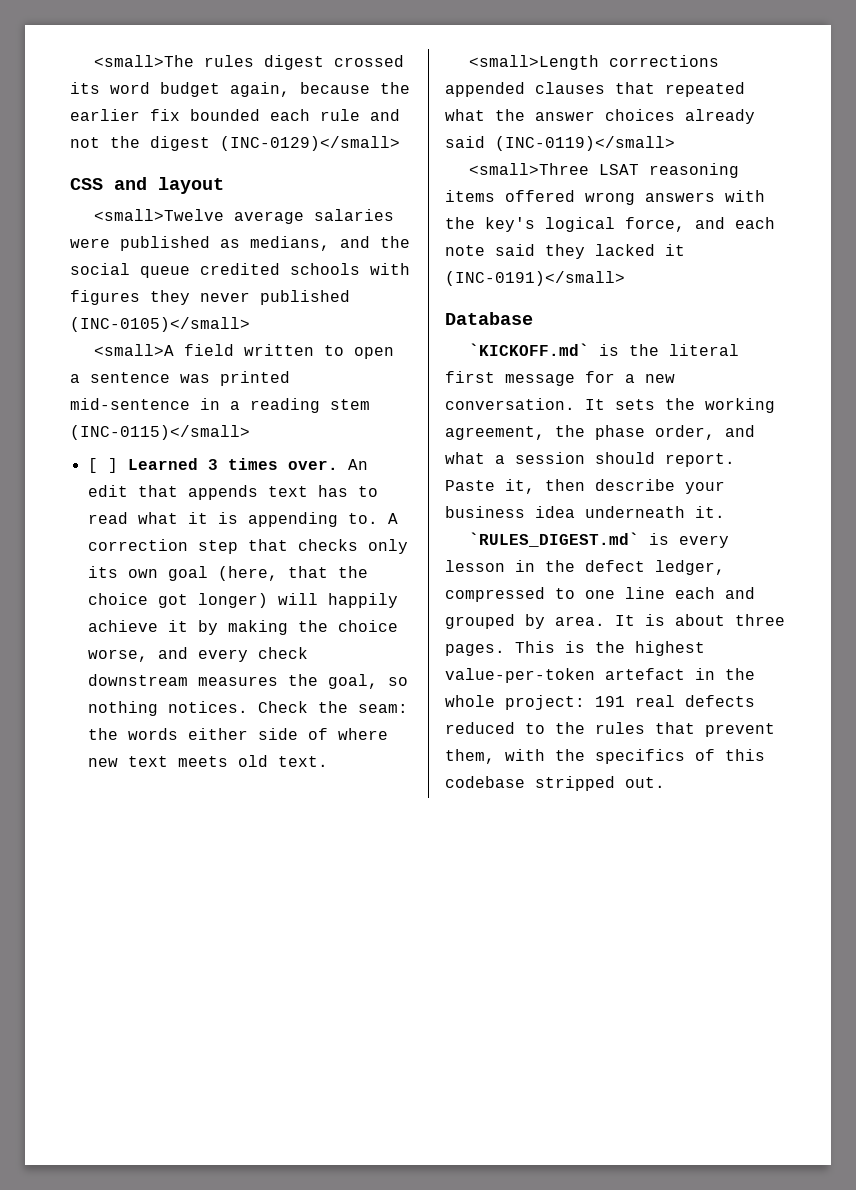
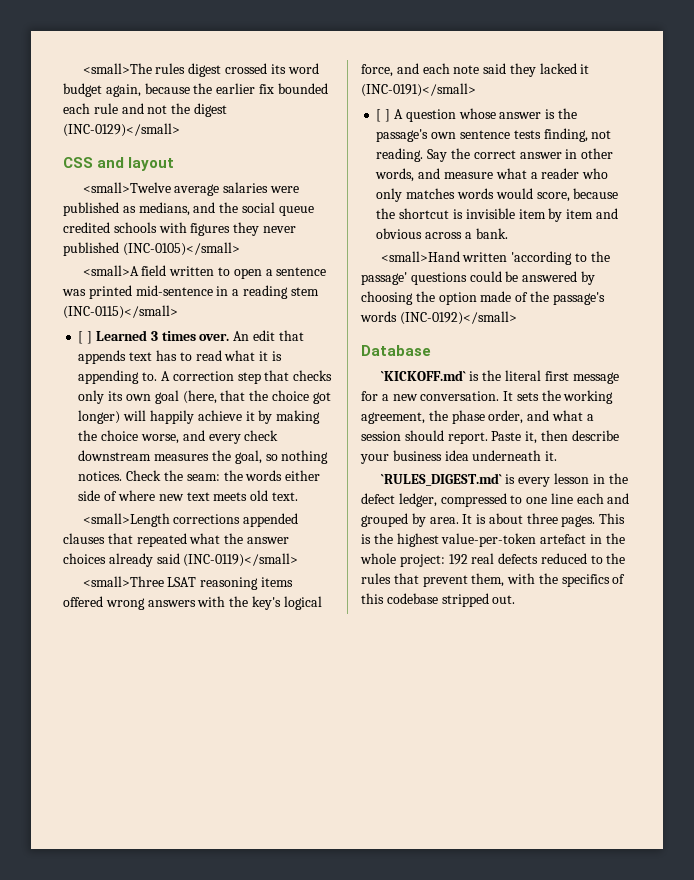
+ [ ] A question whose answer is the passage's own sentence tests finding, not reading. Say the correct answer in other words, and measure what a reader who only matches words would score, because the shortcut is invisible item by item and obvious across a bank.
+ <small>Hand written 'according to the passage' questions could be answered by choosing the option made of the passage's words (INC-0192)</small>
- This is the highest value-per-token artefact in the whole project: 191 real defects reduced to the rules that prevent them, with the specifics of this codebase stripped out.
+ This is the highest value-per-token artefact in the whole project: 192 real defects reduced to the rules that prevent them, with the specifics of this codebase stripped out.

